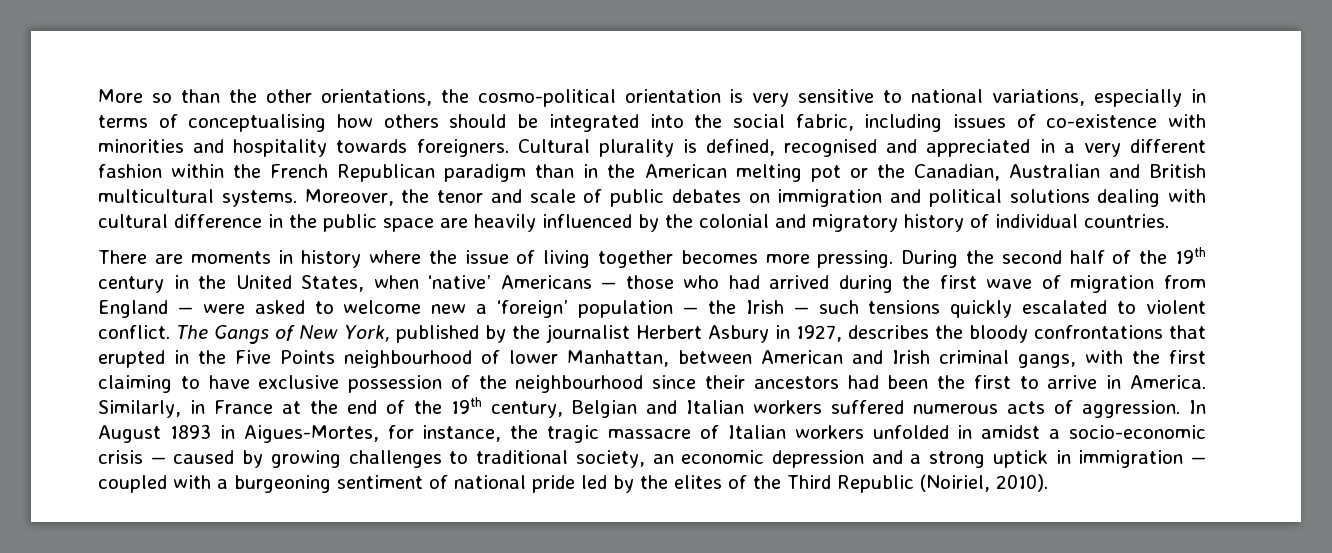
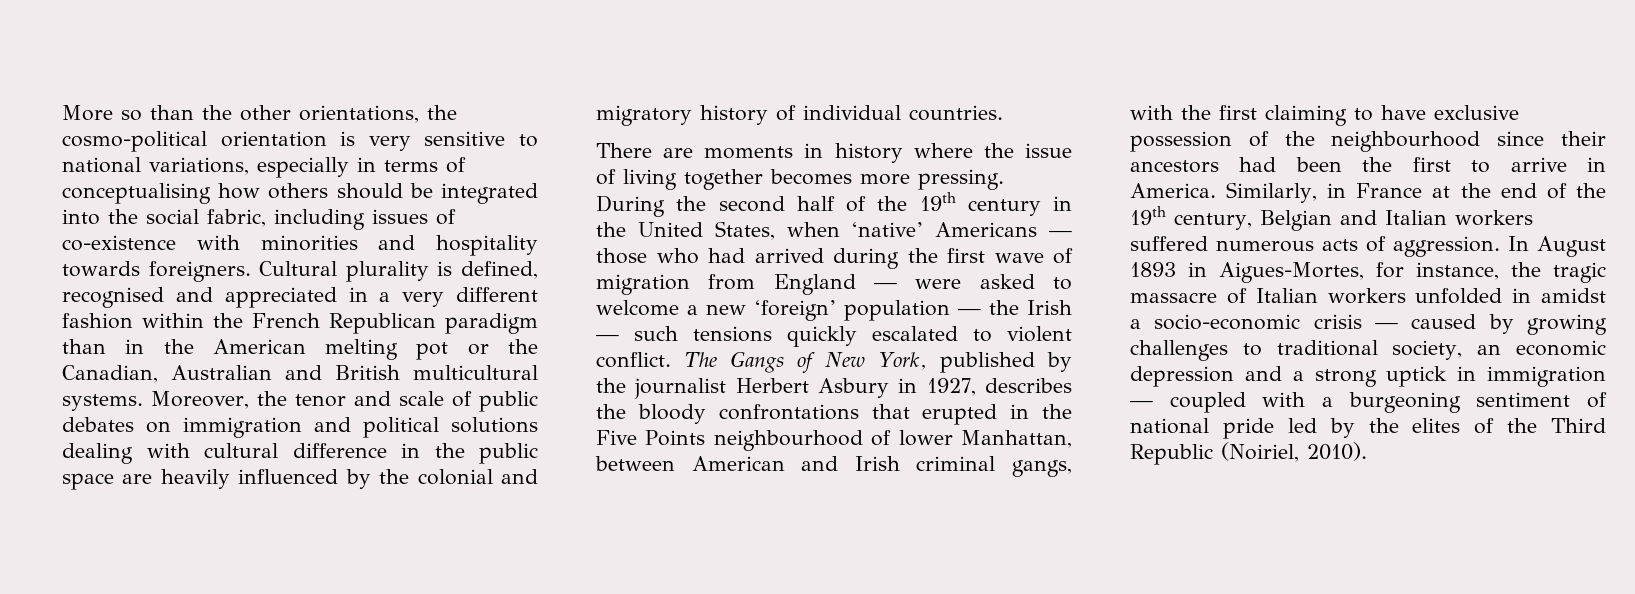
- During the second half of the 19th century in the United States, when ‘native’ Americans — those who had arrived during the first wave of migration from England — were asked to welcome new a ‘foreign’ population — the Irish — such tensions quickly escalated to violent conflict.
+ During the second half of the 19th century in the United States, when ‘native’ Americans — those who had arrived during the first wave of migration from England — were asked to welcome a new ‘foreign’ population — the Irish — such tensions quickly escalated to violent conflict.

